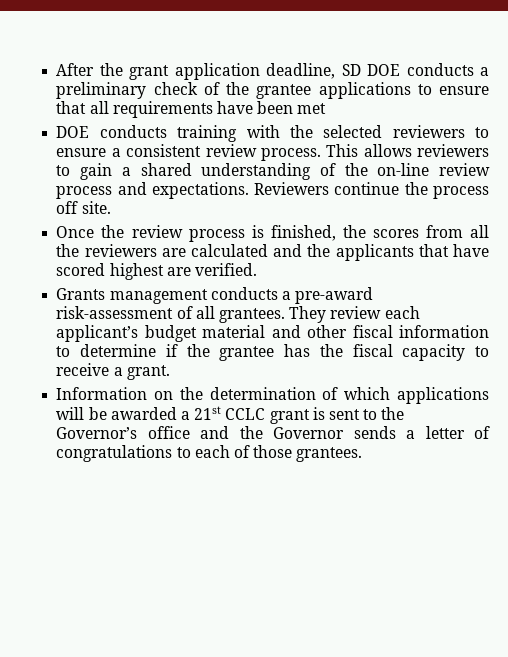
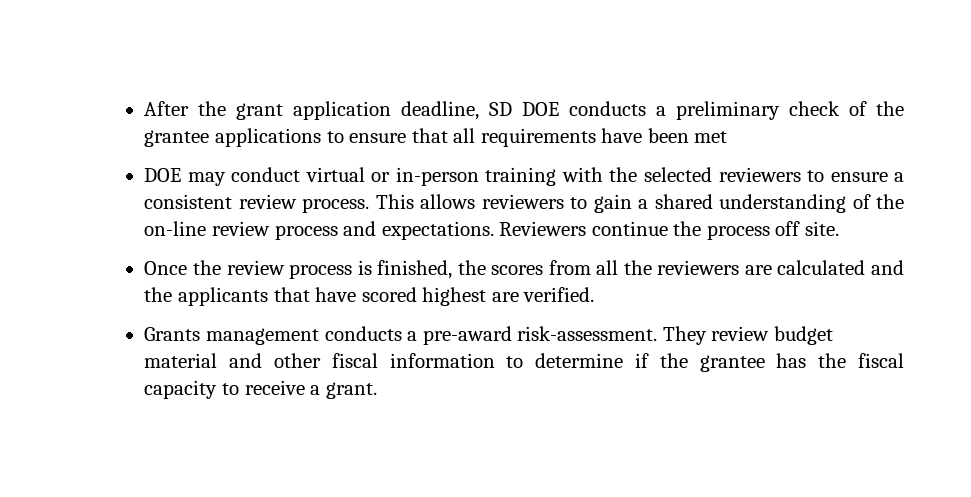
- DOE conducts training with the selected reviewers to ensure a consistent review process.
+ DOE may conduct virtual or in-person training with the selected reviewers to ensure a consistent review process.
- Grants management conducts a pre-award risk-assessment of all grantees. They review each applicant’s budget material and other fiscal information to determine if the grantee has the fiscal capacity to receive a grant.
+ Grants management conducts a pre-award risk-assessment. They review budget material and other fiscal information to determine if the grantee has the fiscal capacity to receive a grant.
- Information on the determination of which applications will be awarded a 21st CCLC grant is sent to the Governor’s office and the Governor sends a letter of congratulations to each of those grantees.

